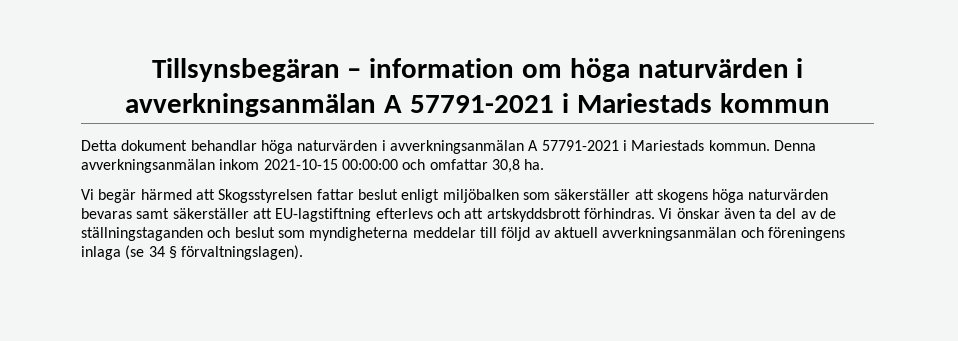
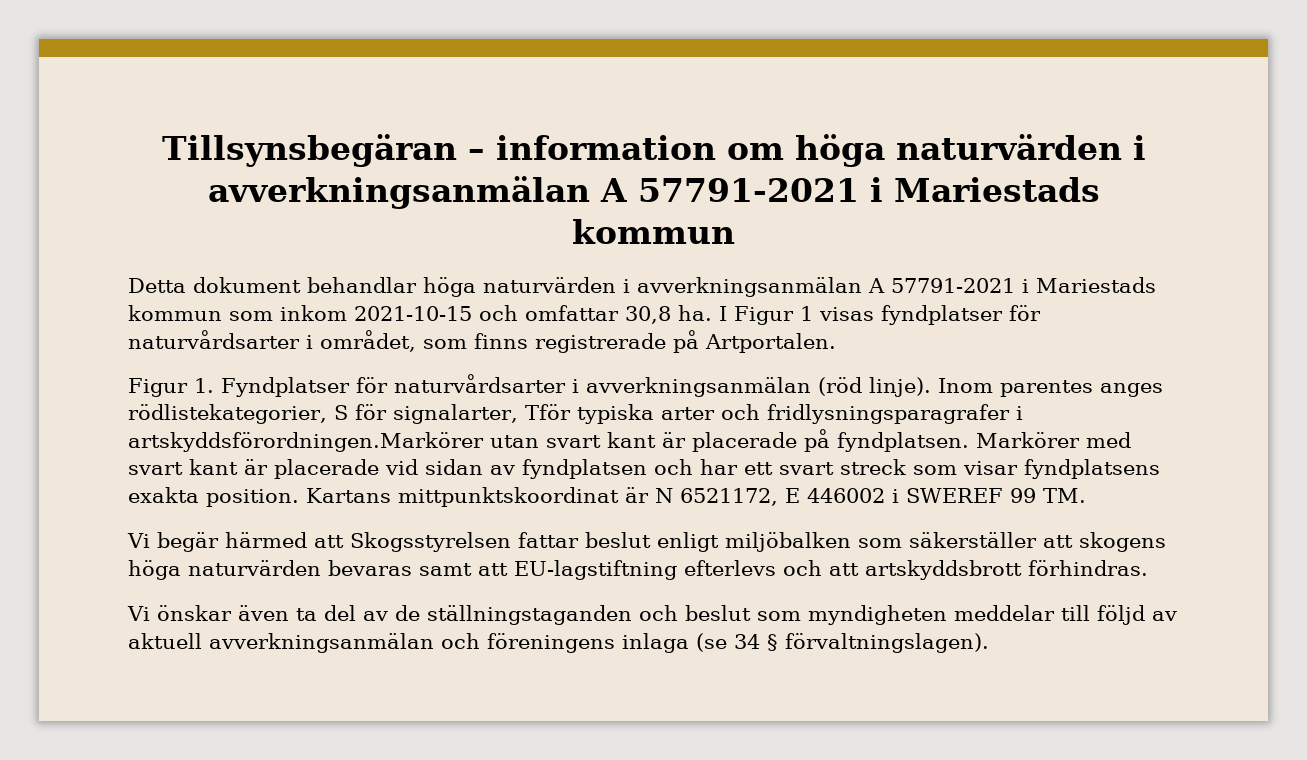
- Detta dokument behandlar höga naturvärden i avverkningsanmälan A 57791-2021 i Mariestads kommun. Denna avverkningsanmälan inkom 2021-10-15 00:00:00 och omfattar 30,8 ha.
+ Detta dokument behandlar höga naturvärden i avverkningsanmälan A 57791-2021 i Mariestads kommun som inkom 2021-10-15 och omfattar 30,8 ha. I Figur 1 visas fyndplatser för naturvårdsarter i området, som finns registrerade på Artportalen.
+ Figur 1. Fyndplatser för naturvårdsarter i avverkningsanmälan (röd linje). Inom parentes anges rödlistekategorier, S för signalarter, Tför typiska arter och fridlysningsparagrafer i artskyddsförordningen.Markörer utan svart kant är placerade på fyndplatsen. Markörer med svart kant är placerade vid sidan av fyndplatsen och har ett svart streck som visar fyndplatsens exakta position. Kartans mittpunktskoordinat är N 6521172, E 446002 i SWEREF 99 TM.
- Vi begär härmed att Skogsstyrelsen fattar beslut enligt miljöbalken som säkerställer att skogens höga naturvärden bevaras samt säkerställer att EU-lagstiftning efterlevs och att artskyddsbrott förhindras. Vi önskar även ta del av de ställningstaganden och beslut som myndigheterna meddelar till följd av aktuell avverkningsanmälan och föreningens inlaga (se 34 § förvaltningslagen).
+ Vi begär härmed att Skogsstyrelsen fattar beslut enligt miljöbalken som säkerställer att skogens höga naturvärden bevaras samt att EU-lagstiftning efterlevs och att artskyddsbrott förhindras.
+ Vi önskar även ta del av de ställningstaganden och beslut som myndigheten meddelar till följd av aktuell avverkningsanmälan och föreningens inlaga (se 34 § förvaltningslagen).

